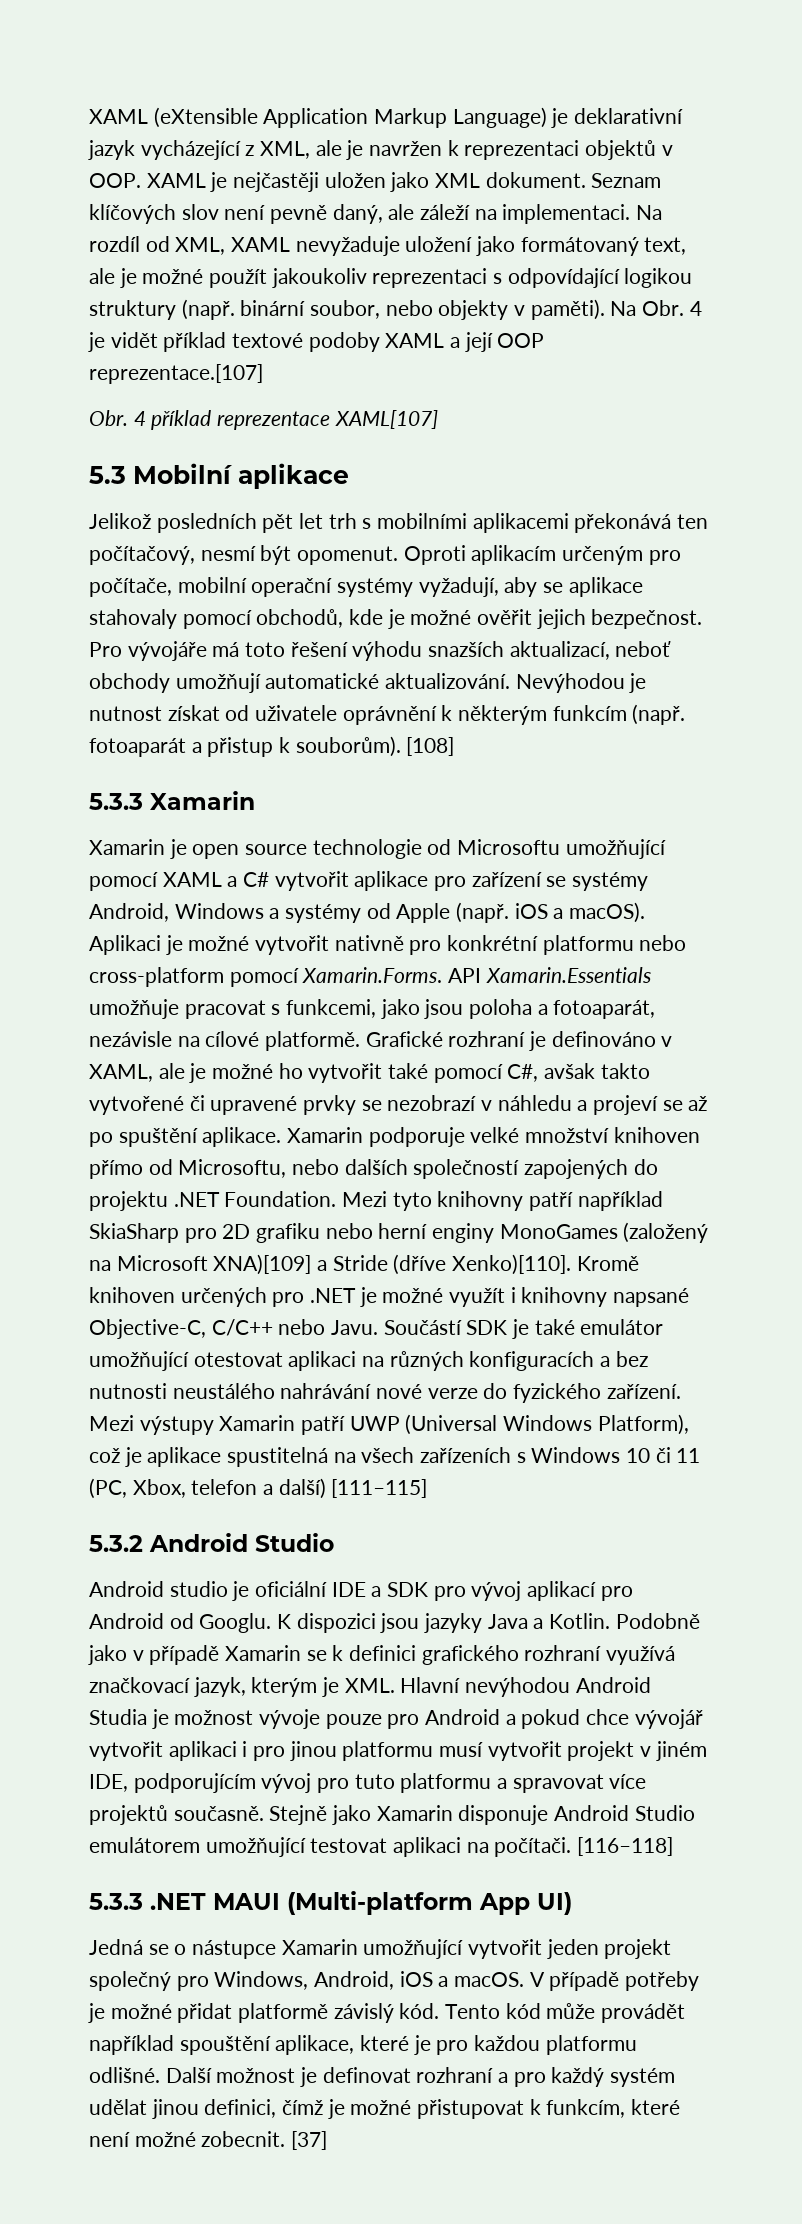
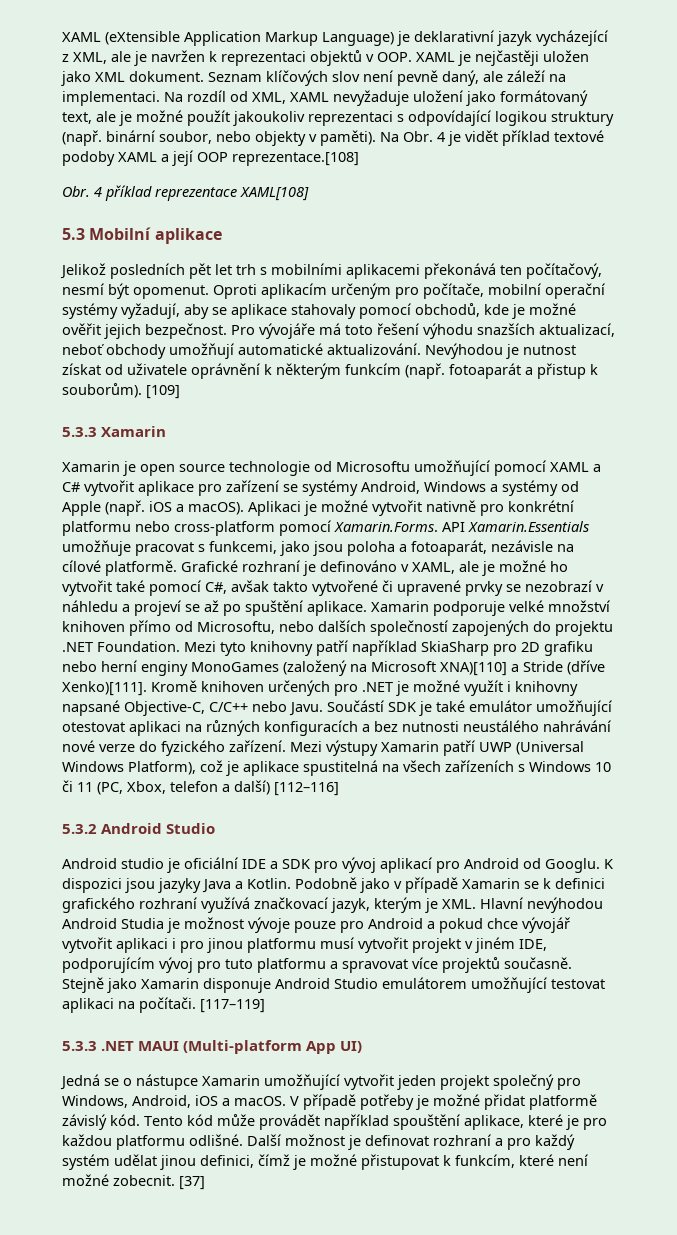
- Na Obr. 4 je vidět příklad textové podoby XAML a její OOP reprezentace.[107]
+ Na Obr. 4 je vidět příklad textové podoby XAML a její OOP reprezentace.[108]
- Obr. 4 příklad reprezentace XAML[107]
+ Obr. 4 příklad reprezentace XAML[108]
- [108]
+ [109]
- Mezi tyto knihovny patří například SkiaSharp pro 2D grafiku nebo herní enginy MonoGames (založený na Microsoft XNA)[109] a Stride (dříve Xenko)[110].
+ Mezi tyto knihovny patří například SkiaSharp pro 2D grafiku nebo herní enginy MonoGames (založený na Microsoft XNA)[110] a Stride (dříve Xenko)[111].
- Mezi výstupy Xamarin patří UWP (Universal Windows Platform), což je aplikace spustitelná na všech zařízeních s Windows 10 či 11 (PC, Xbox, telefon a další) [111–115]
+ Mezi výstupy Xamarin patří UWP (Universal Windows Platform), což je aplikace spustitelná na všech zařízeních s Windows 10 či 11 (PC, Xbox, telefon a další) [112–116]
- [116–118]
+ [117–119]

